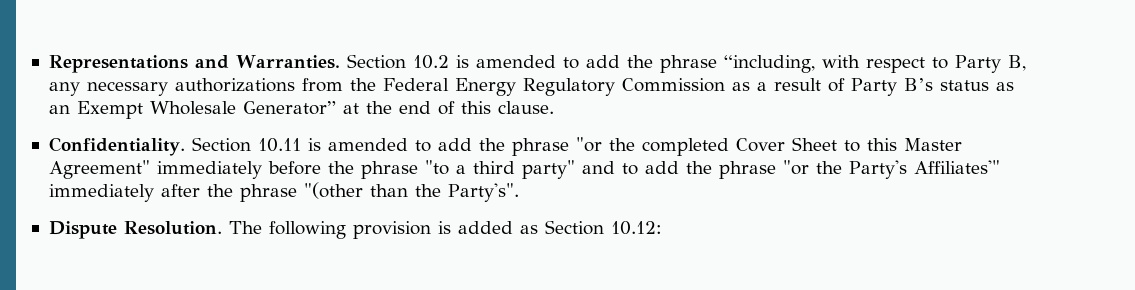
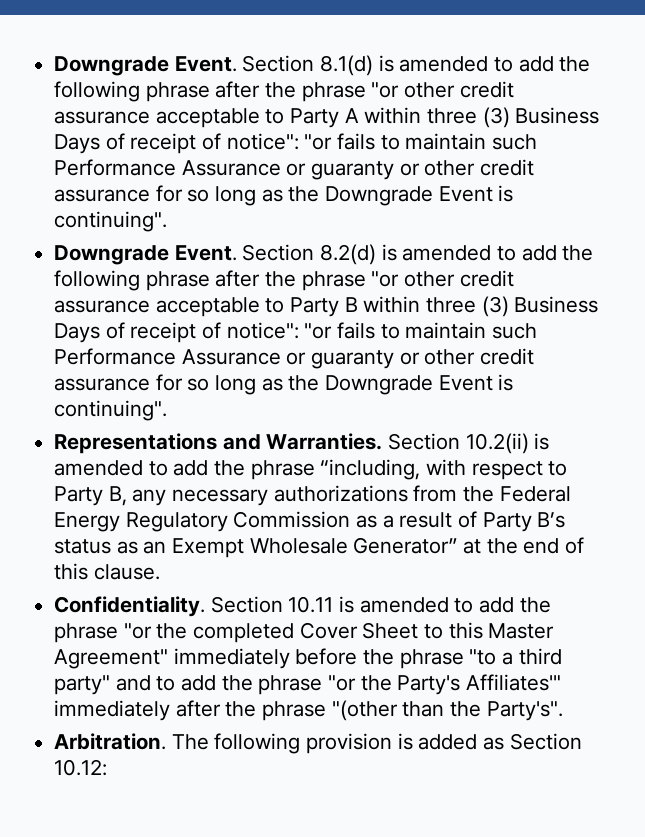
+ Downgrade Event. Section 8.1(d) is amended to add the following phrase after the phrase "or other credit assurance acceptable to Party A within three (3) Business Days of receipt of notice": "or fails to maintain such Performance Assurance or guaranty or other credit assurance for so long as the Downgrade Event is continuing".
+ Downgrade Event. Section 8.2(d) is amended to add the following phrase after the phrase "or other credit assurance acceptable to Party B within three (3) Business Days of receipt of notice": "or fails to maintain such Performance Assurance or guaranty or other credit assurance for so long as the Downgrade Event is continuing".
- Section 10.2 is amended to add the phrase “including, with respect to Party B, any necessary authorizations from the Federal Energy Regulatory Commission as a result of Party B’s status as an Exempt Wholesale Generator” at the end of this clause.
+ Section 10.2(ii) is amended to add the phrase “including, with respect to Party B, any necessary authorizations from the Federal Energy Regulatory Commission as a result of Party B’s status as an Exempt Wholesale Generator” at the end of this clause.
- Dispute Resolution.
+ Arbitration.

